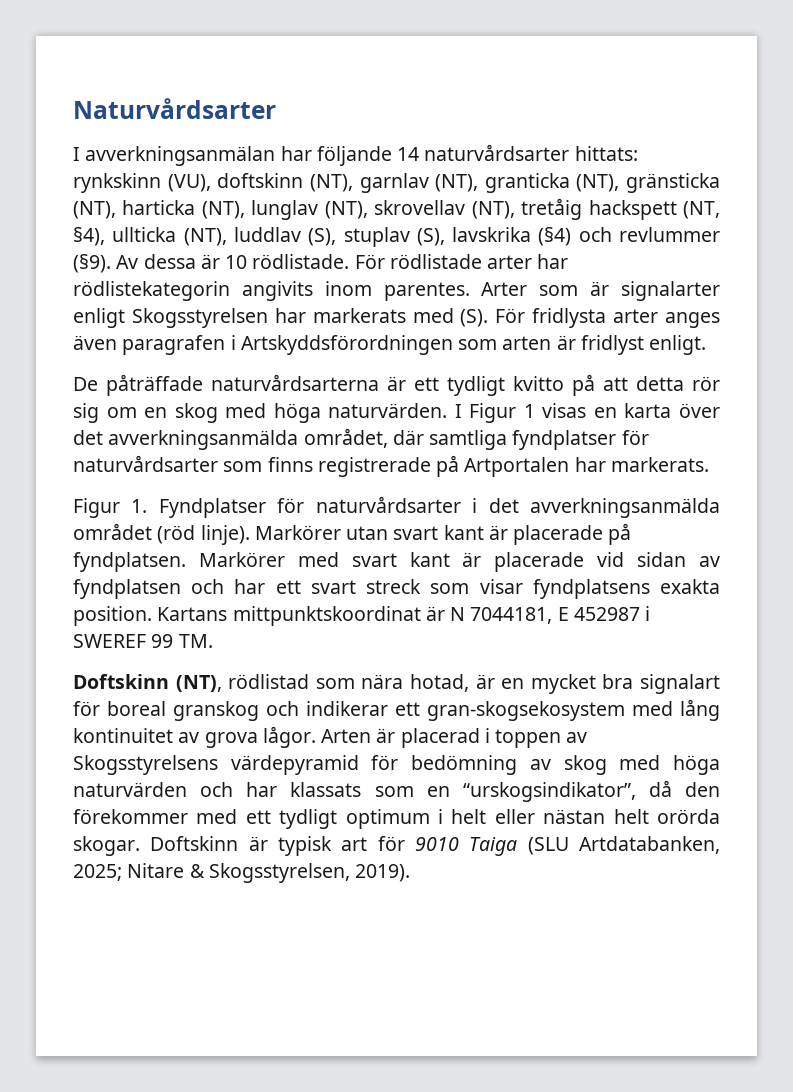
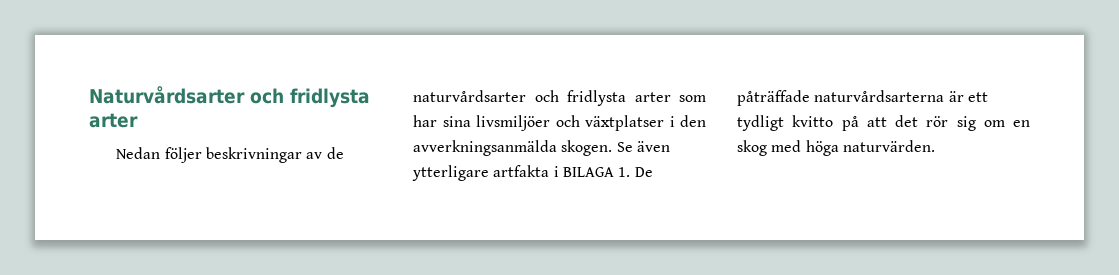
- Naturvårdsarter
- I avverkningsanmälan har följande 14 naturvårdsarter hittats: rynkskinn (VU), doftskinn (NT), garnlav (NT), granticka (NT), gränsticka (NT), harticka (NT), lunglav (NT), skrovellav (NT), tretåig hackspett (NT, §4), ullticka (NT), luddlav (S), stuplav (S), lavskrika (§4) och revlummer (§9). Av dessa är 10 rödlistade. För rödlistade arter har rödlistekategorin angivits inom parentes. Arter som är signalarter enligt Skogsstyrelsen har markerats med (S). För fridlysta arter anges även paragrafen i Artskyddsförordningen som arten är fridlyst enligt.
- De påträffade naturvårdsarterna är ett tydligt kvitto på att detta rör sig om en skog med höga naturvärden. I Figur 1 visas en karta över det avverkningsanmälda området, där samtliga fyndplatser för naturvårdsarter som finns registrerade på Artportalen har markerats.
- Figur 1. Fyndplatser för naturvårdsarter i det avverkningsanmälda området (röd linje). Markörer utan svart kant är placerade på fyndplatsen. Markörer med svart kant är placerade vid sidan av fyndplatsen och har ett svart streck som visar fyndplatsens exakta position. Kartans mittpunktskoordinat är N 7044181, E 452987 i SWEREF 99 TM.
- Doftskinn (NT), rödlistad som nära hotad, är en mycket bra signalart för boreal granskog och indikerar ett gran-skogsekosystem med lång kontinuitet av grova lågor. Arten är placerad i toppen av Skogsstyrelsens värdepyramid för bedömning av skog med höga naturvärden och har klassats som en “urskogsindikator”, då den förekommer med ett tydligt optimum i helt eller nästan helt orörda skogar. Doftskinn är typisk art för 9010 Taiga (SLU Artdatabanken, 2025; Nitare & Skogsstyrelsen, 2019).
+ Naturvårdsarter och fridlysta arter
+ Nedan följer beskrivningar av de naturvårdsarter och fridlysta arter som har sina livsmiljöer och växtplatser i den avverkningsanmälda skogen. Se även ytterligare artfakta i BILAGA 1. De påträffade naturvårdsarterna är ett tydligt kvitto på att det rör sig om en skog med höga naturvärden.

